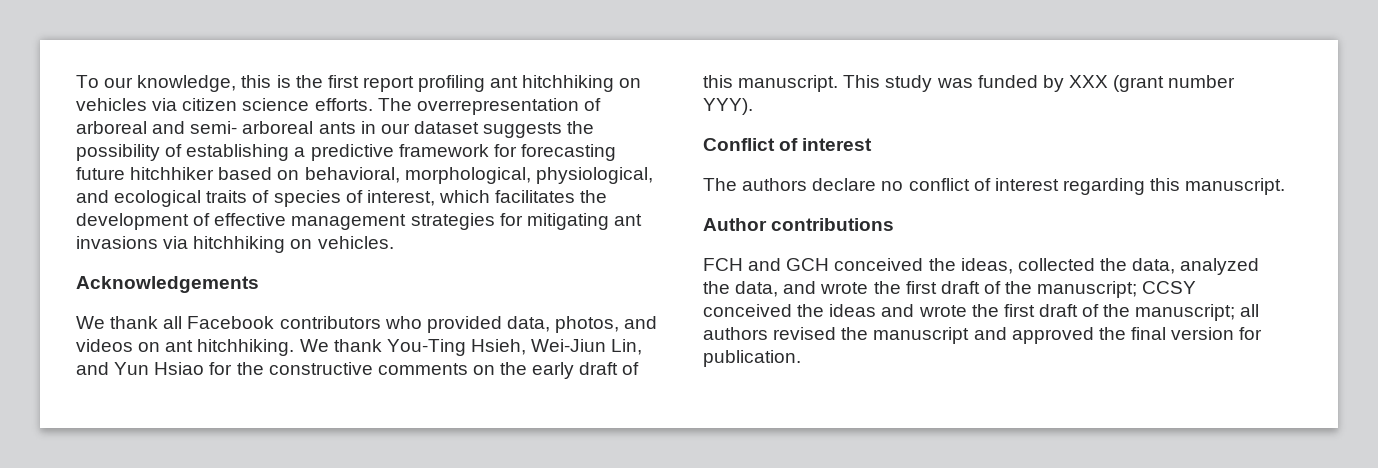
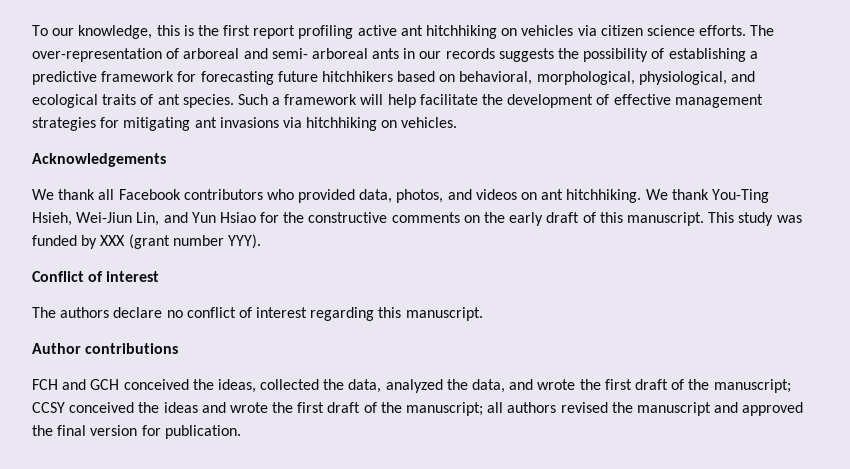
- To our knowledge, this is the first report profiling ant hitchhiking on vehicles via citizen science efforts.
+ To our knowledge, this is the first report profiling active ant hitchhiking on vehicles via citizen science efforts.
- The overrepresentation of arboreal and semi- arboreal ants in our dataset suggests the possibility of establishing a predictive framework for forecasting future hitchhiker based on behavioral, morphological, physiological, and ecological traits of species of interest, which facilitates the development of effective management strategies for mitigating ant invasions via hitchhiking on vehicles.
+ The over-representation of arboreal and semi- arboreal ants in our records suggests the possibility of establishing a predictive framework for forecasting future hitchhikers based on behavioral, morphological, physiological, and ecological traits of ant species. Such a framework will help facilitate the development of effective management strategies for mitigating ant invasions via hitchhiking on vehicles.

